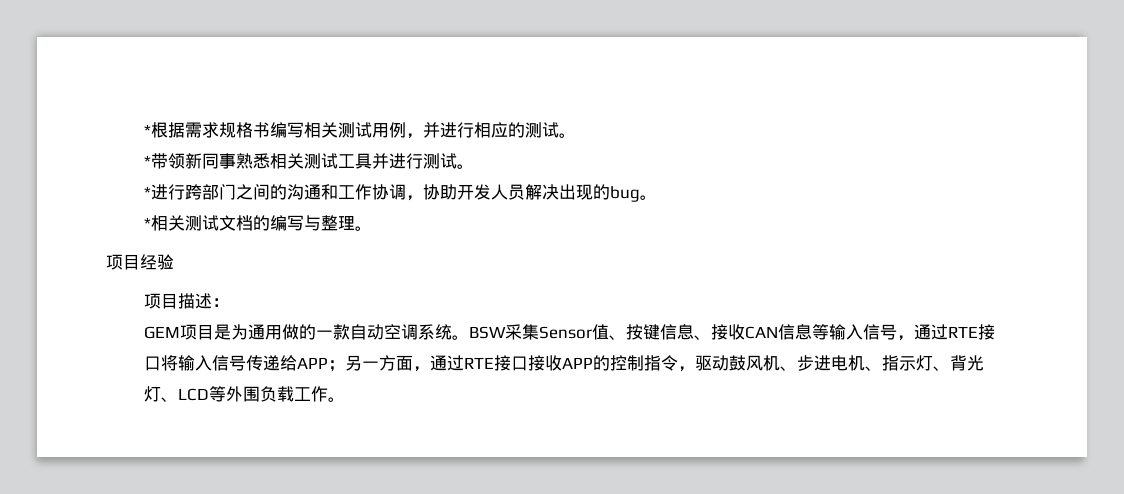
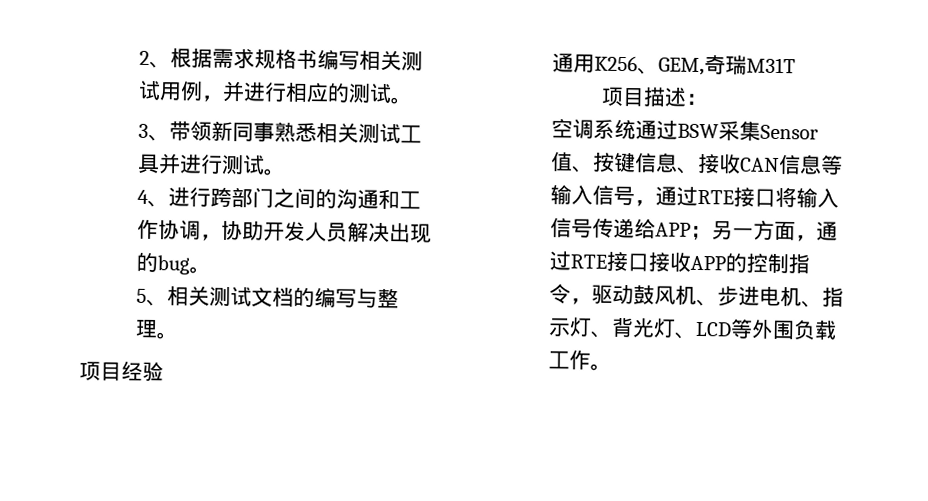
- *根据需求规格书编写相关测试用例，并进行相应的测试。
+ 2、根据需求规格书编写相关测试用例，并进行相应的测试。
- *带领新同事熟悉相关测试工具并进行测试。
+ 3、带领新同事熟悉相关测试工具并进行测试。
- *进行跨部门之间的沟通和工作协调，协助开发人员解决出现的bug。
+ 4、进行跨部门之间的沟通和工作协调，协助开发人员解决出现的bug。
- *相关测试文档的编写与整理。
+ 5、相关测试文档的编写与整理。
+ 通用K256、GEM,奇瑞M31T
  项目描述：
- GEM项目是为通用做的一款自动空调系统。BSW采集Sensor值、按键信息、接收CAN信息等输入信号，通过RTE接口将输入信号传递给APP；另一方面，通过RTE接口接收APP的控制指令，驱动鼓风机、步进电机、指示灯、背光灯、LCD等外围负载工作。
+ 空调系统通过BSW采集Sensor值、按键信息、接收CAN信息等输入信号，通过RTE接口将输入信号传递给APP；另一方面，通过RTE接口接收APP的控制指令，驱动鼓风机、步进电机、指示灯、背光灯、LCD等外围负载工作。

